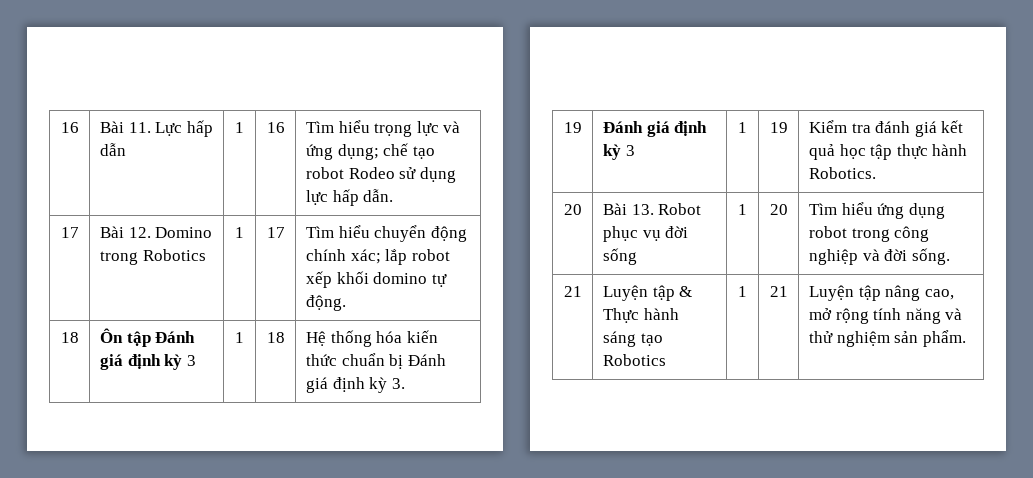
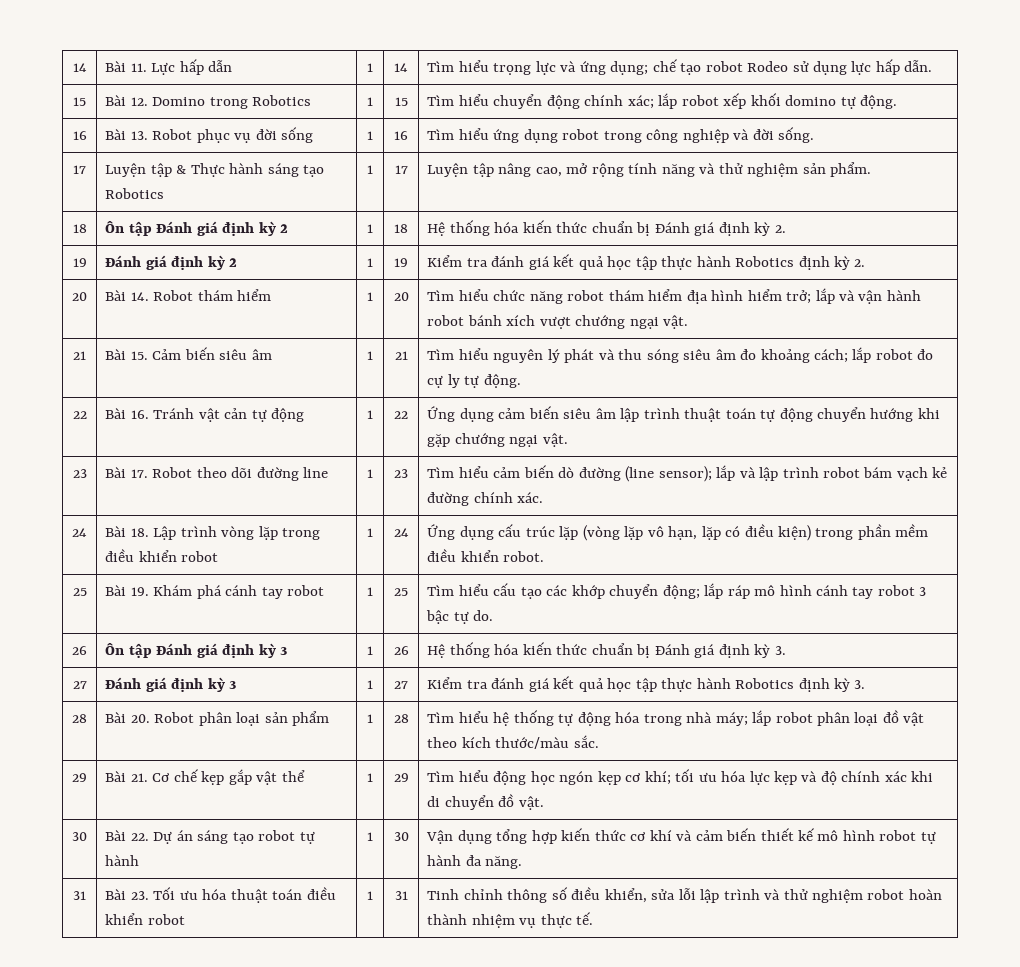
- 16 | Bài 11. Lực hấp dẫn | 1 | 16 | Tìm hiểu trọng lực và ứng dụng; chế tạo robot Rodeo sử dụng lực hấp dẫn.
+ 14 | Bài 11. Lực hấp dẫn | 1 | 14 | Tìm hiểu trọng lực và ứng dụng; chế tạo robot Rodeo sử dụng lực hấp dẫn.
- 17 | Bài 12. Domino trong Robotics | 1 | 17 | Tìm hiểu chuyển động chính xác; lắp robot xếp khối domino tự động.
+ 15 | Bài 12. Domino trong Robotics | 1 | 15 | Tìm hiểu chuyển động chính xác; lắp robot xếp khối domino tự động.
+ 16 | Bài 13. Robot phục vụ đời sống | 1 | 16 | Tìm hiểu ứng dụng robot trong công nghiệp và đời sống.
+ 17 | Luyện tập & Thực hành sáng tạo Robotics | 1 | 17 | Luyện tập nâng cao, mở rộng tính năng và thử nghiệm sản phẩm.
- 18 | Ôn tập Đánh giá định kỳ 3 | 1 | 18 | Hệ thống hóa kiến thức chuẩn bị Đánh giá định kỳ 3.
+ 18 | Ôn tập Đánh giá định kỳ 2 | 1 | 18 | Hệ thống hóa kiến thức chuẩn bị Đánh giá định kỳ 2.
- 19 | Đánh giá định kỳ 3 | 1 | 19 | Kiểm tra đánh giá kết quả học tập thực hành Robotics.
- 20 | Bài 13. Robot phục vụ đời sống | 1 | 20 | Tìm hiểu ứng dụng robot trong công nghiệp và đời sống.
- 21 | Luyện tập & Thực hành sáng tạo Robotics | 1 | 21 | Luyện tập nâng cao, mở rộng tính năng và thử nghiệm sản phẩm.
+ 19 | Đánh giá định kỳ 2 | 1 | 19 | Kiểm tra đánh giá kết quả học tập thực hành Robotics định kỳ 2.
+ 20 | Bài 14. Robot thám hiểm | 1 | 20 | Tìm hiểu chức năng robot thám hiểm địa hình hiểm trở; lắp và vận hành robot bánh xích vượt chướng ngại vật.
+ 21 | Bài 15. Cảm biến siêu âm | 1 | 21 | Tìm hiểu nguyên lý phát và thu sóng siêu âm đo khoảng cách; lắp robot đo cự ly tự động.
+ 22 | Bài 16. Tránh vật cản tự động | 1 | 22 | Ứng dụng cảm biến siêu âm lập trình thuật toán tự động chuyển hướng khi gặp chướng ngại vật.
+ 23 | Bài 17. Robot theo dõi đường line | 1 | 23 | Tìm hiểu cảm biến dò đường (line sensor); lắp và lập trình robot bám vạch kẻ đường chính xác.
+ 24 | Bài 18. Lập trình vòng lặp trong điều khiển robot | 1 | 24 | Ứng dụng cấu trúc lặp (vòng lặp vô hạn, lặp có điều kiện) trong phần mềm điều khiển robot.
+ 25 | Bài 19. Khám phá cánh tay robot | 1 | 25 | Tìm hiểu cấu tạo các khớp chuyển động; lắp ráp mô hình cánh tay robot 3 bậc tự do.
+ 26 | Ôn tập Đánh giá định kỳ 3 | 1 | 26 | Hệ thống hóa kiến thức chuẩn bị Đánh giá định kỳ 3.
+ 27 | Đánh giá định kỳ 3 | 1 | 27 | Kiểm tra đánh giá kết quả học tập thực hành Robotics định kỳ 3.
+ 28 | Bài 20. Robot phân loại sản phẩm | 1 | 28 | Tìm hiểu hệ thống tự động hóa trong nhà máy; lắp robot phân loại đồ vật theo kích thước/màu sắc.
+ 29 | Bài 21. Cơ chế kẹp gắp vật thể | 1 | 29 | Tìm hiểu động học ngón kẹp cơ khí; tối ưu hóa lực kẹp và độ chính xác khi di chuyển đồ vật.
+ 30 | Bài 22. Dự án sáng tạo robot tự hành | 1 | 30 | Vận dụng tổng hợp kiến thức cơ khí và cảm biến thiết kế mô hình robot tự hành đa năng.
+ 31 | Bài 23. Tối ưu hóa thuật toán điều khiển robot | 1 | 31 | Tinh chỉnh thông số điều khiển, sửa lỗi lập trình và thử nghiệm robot hoàn thành nhiệm vụ thực tế.

